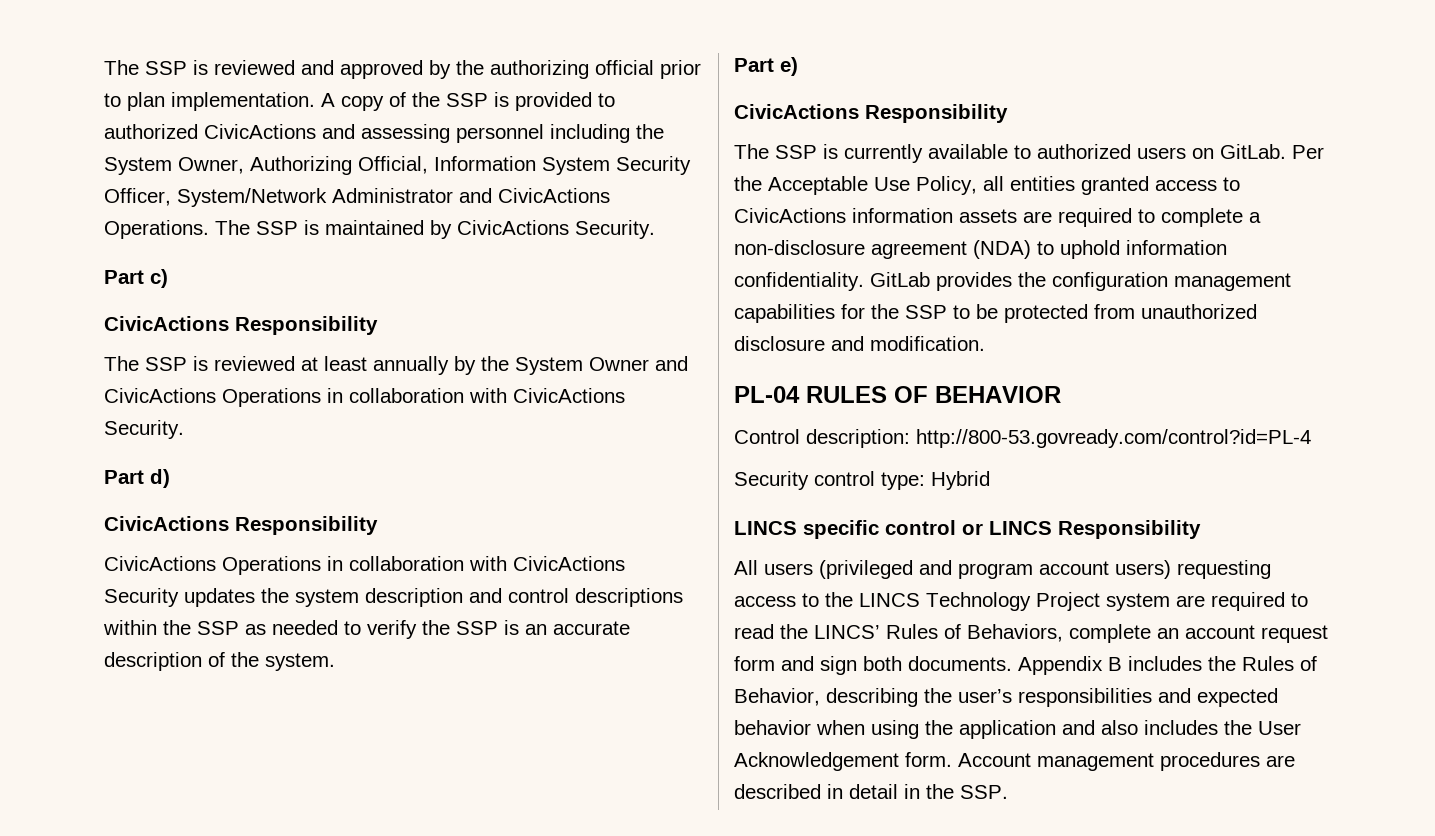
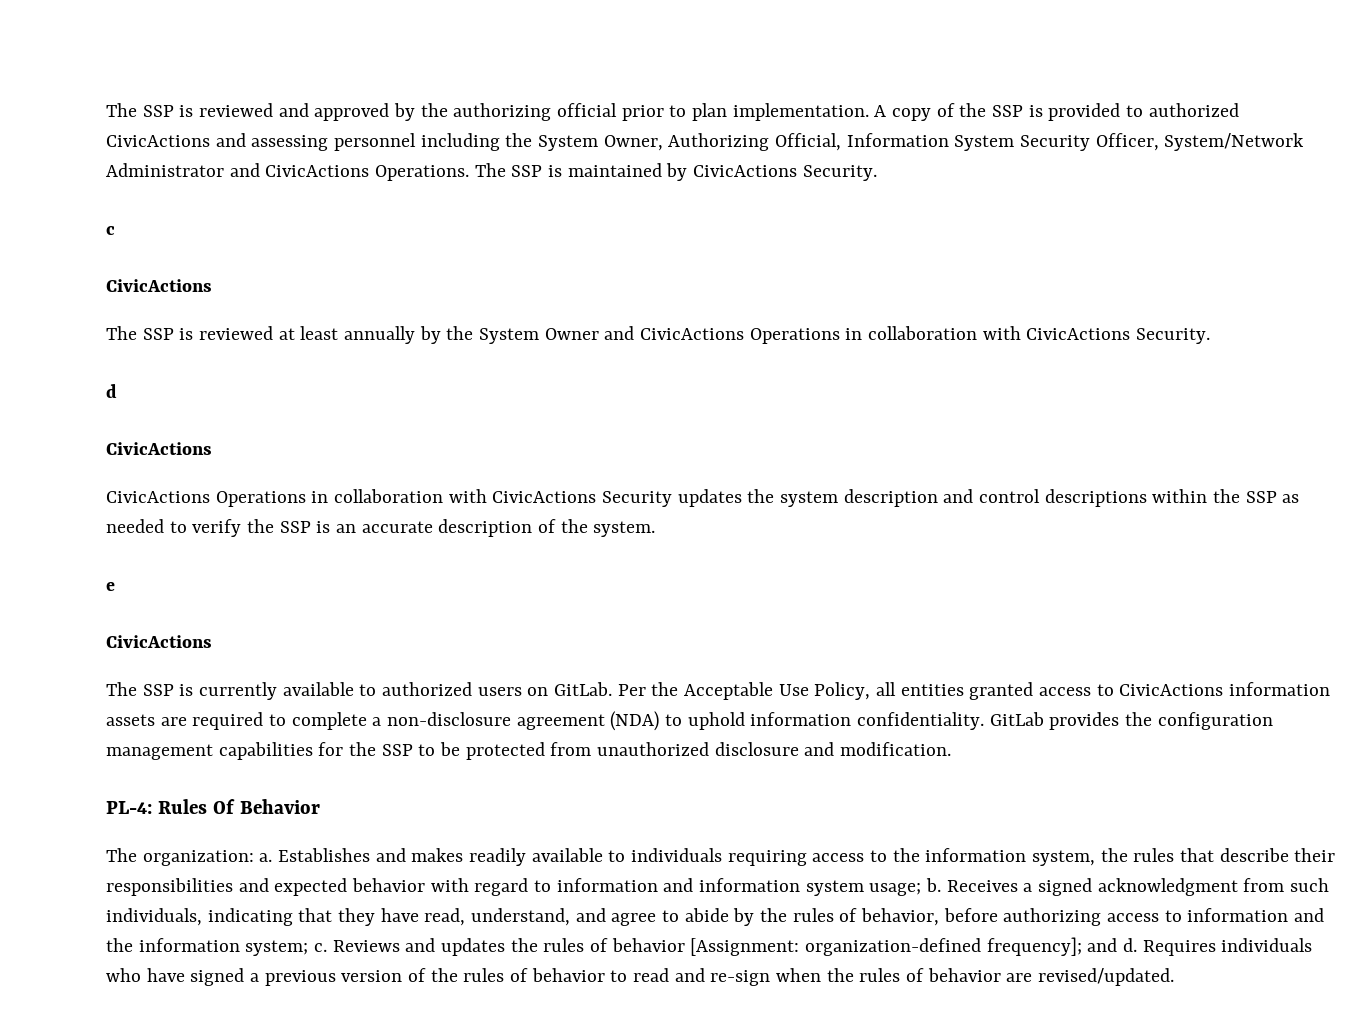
- Part c)
- CivicActions Responsibility
+ c
+ CivicActions
- Part d)
- CivicActions Responsibility
+ d
+ CivicActions
- Part e)
- CivicActions Responsibility
+ e
+ CivicActions
- PL-04 RULES OF BEHAVIOR
- Control description: http://800-53.govready.com/control?id=PL-4
- Security control type: Hybrid
- LINCS specific control or LINCS Responsibility
- All users (privileged and program account users) requesting access to the LINCS Technology Project system are required to read the LINCS’ Rules of Behaviors, complete an account request form and sign both documents. Appendix B includes the Rules of Behavior, describing the user’s responsibilities and expected behavior when using the application and also includes the User Acknowledgement form. Account management procedures are described in detail in the SSP.
+ PL-4: Rules Of Behavior
+ The organization: a. Establishes and makes readily available to individuals requiring access to the information system, the rules that describe their responsibilities and expected behavior with regard to information and information system usage; b. Receives a signed acknowledgment from such individuals, indicating that they have read, understand, and agree to abide by the rules of behavior, before authorizing access to information and the information system; c. Reviews and updates the rules of behavior [Assignment: organization-defined frequency]; and d. Requires individuals who have signed a previous version of the rules of behavior to read and re-sign when the rules of behavior are revised/updated.

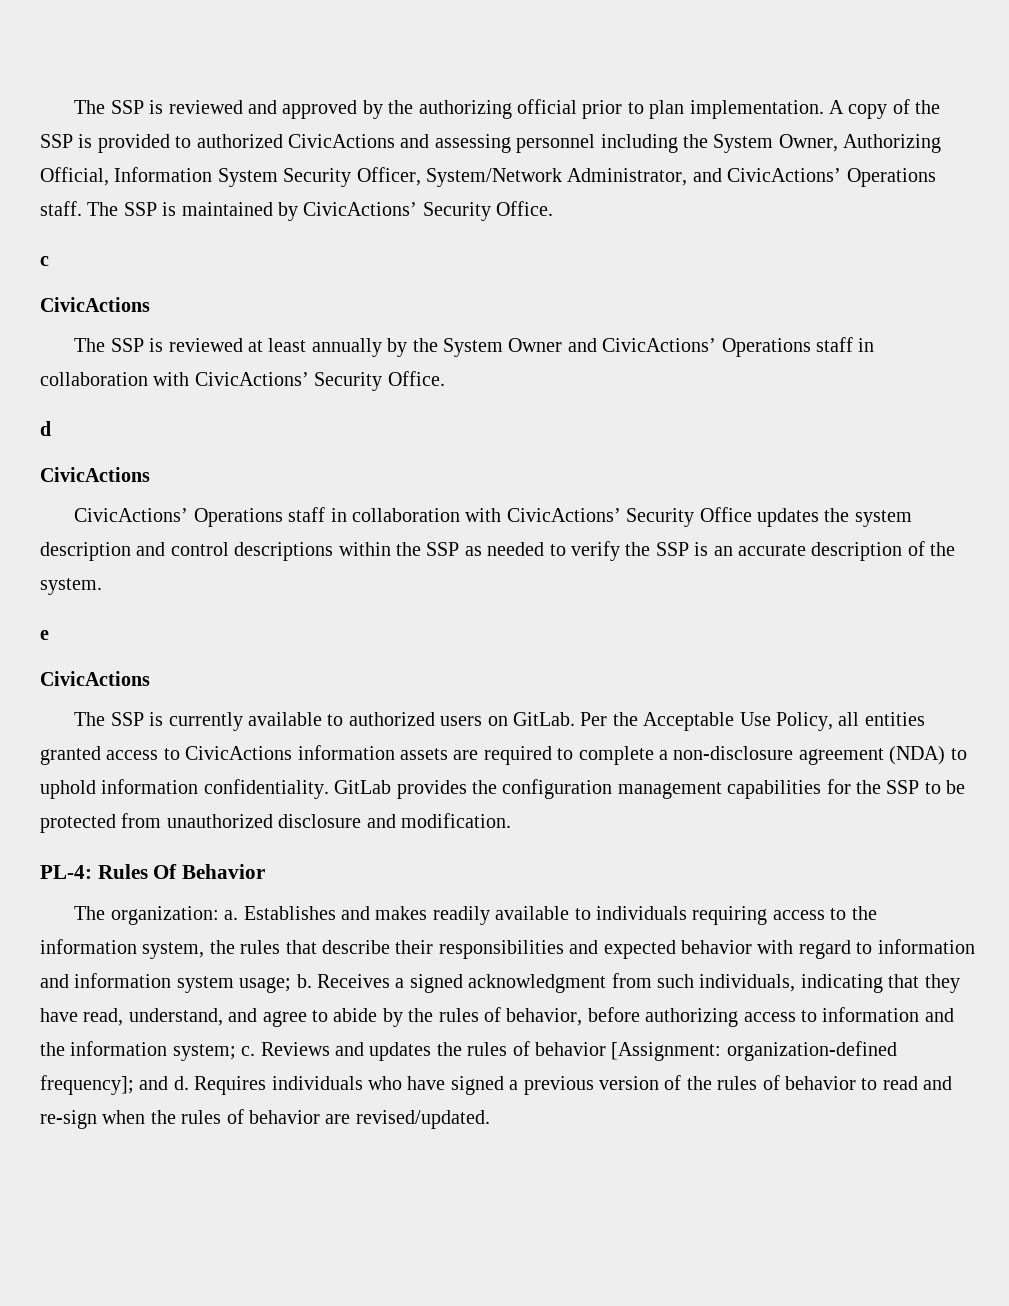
- A copy of the SSP is provided to authorized CivicActions and assessing personnel including the System Owner, Authorizing Official, Information System Security Officer, System/Network Administrator and CivicActions Operations.
+ A copy of the SSP is provided to authorized CivicActions and assessing personnel including the System Owner, Authorizing Official, Information System Security Officer, System/Network Administrator, and CivicActions’ Operations staff.
- The SSP is maintained by CivicActions Security.
+ The SSP is maintained by CivicActions’ Security Office.
- The SSP is reviewed at least annually by the System Owner and CivicActions Operations in collaboration with CivicActions Security.
+ The SSP is reviewed at least annually by the System Owner and CivicActions’ Operations staff in collaboration with CivicActions’ Security Office.
  d
  CivicActions
- CivicActions Operations in collaboration with CivicActions Security updates the system description and control descriptions within the SSP as needed to verify the SSP is an accurate description of the system.
+ CivicActions’ Operations staff in collaboration with CivicActions’ Security Office updates the system description and control descriptions within the SSP as needed to verify the SSP is an accurate description of the system.

